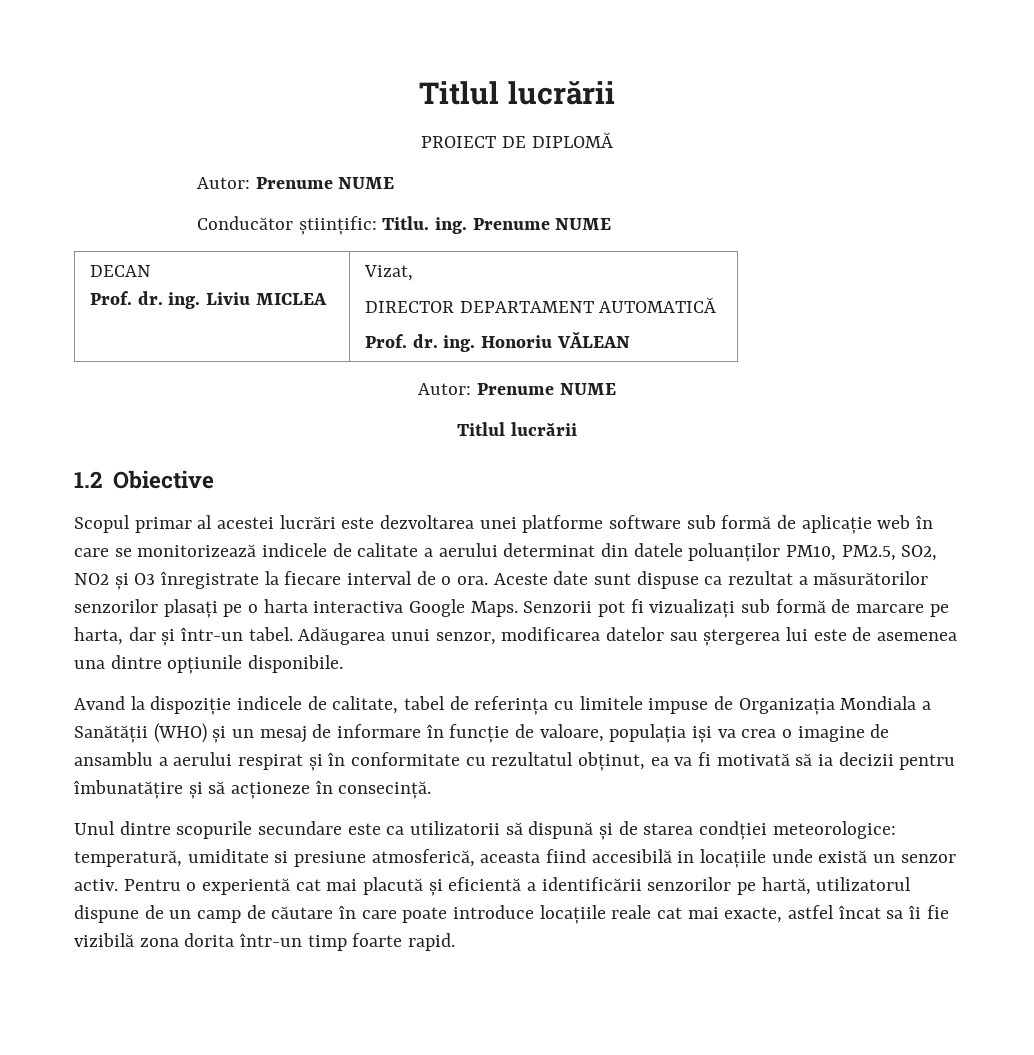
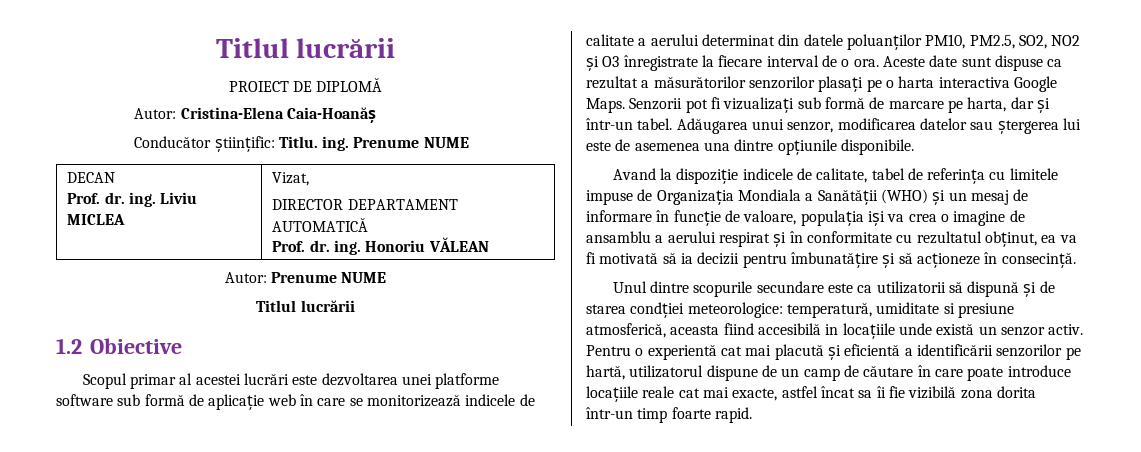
  PROIECT DE DIPLOMĂ
- Autor: Prenume NUME
+ Autor: Cristina-Elena Caia-Hoanăș

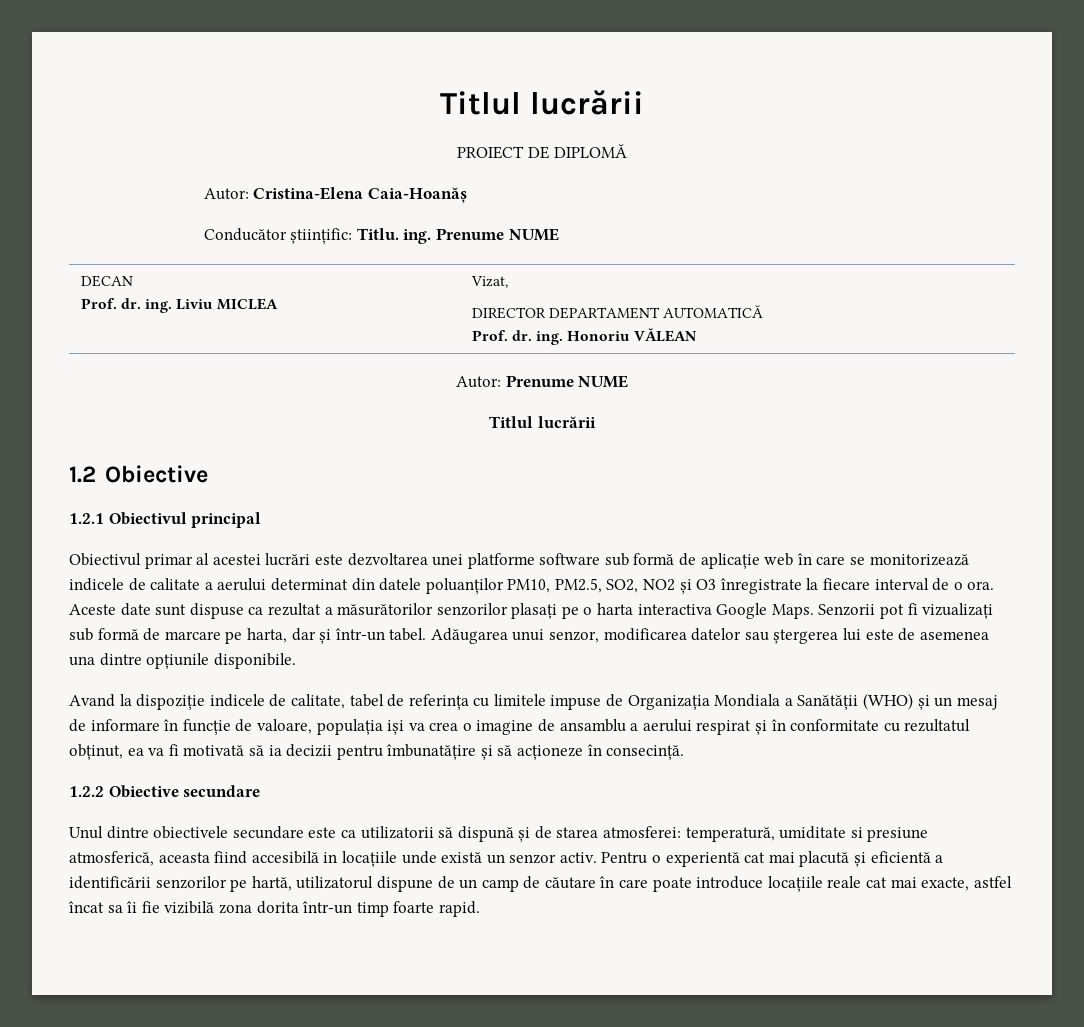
- Scopul primar al acestei lucrări este dezvoltarea unei platforme software sub formă de aplicație web în care se monitorizează indicele de calitate a aerului determinat din datele poluanților PM10, PM2.5, SO2, NO2 și O3 înregistrate la fiecare interval de o ora.
+ 1.2.1 Obiectivul principal
+ Obiectivul primar al acestei lucrări este dezvoltarea unei platforme software sub formă de aplicație web în care se monitorizează indicele de calitate a aerului determinat din datele poluanților PM10, PM2.5, SO2, NO2 și O3 înregistrate la fiecare interval de o ora.
+ 1.2.2 Obiective secundare
- Unul dintre scopurile secundare este ca utilizatorii să dispună și de starea condției meteorologice: temperatură, umiditate si presiune atmosferică, aceasta fiind accesibilă in locațiile unde există un senzor activ.
+ Unul dintre obiectivele secundare este ca utilizatorii să dispună și de starea atmosferei: temperatură, umiditate si presiune atmosferică, aceasta fiind accesibilă in locațiile unde există un senzor activ.

